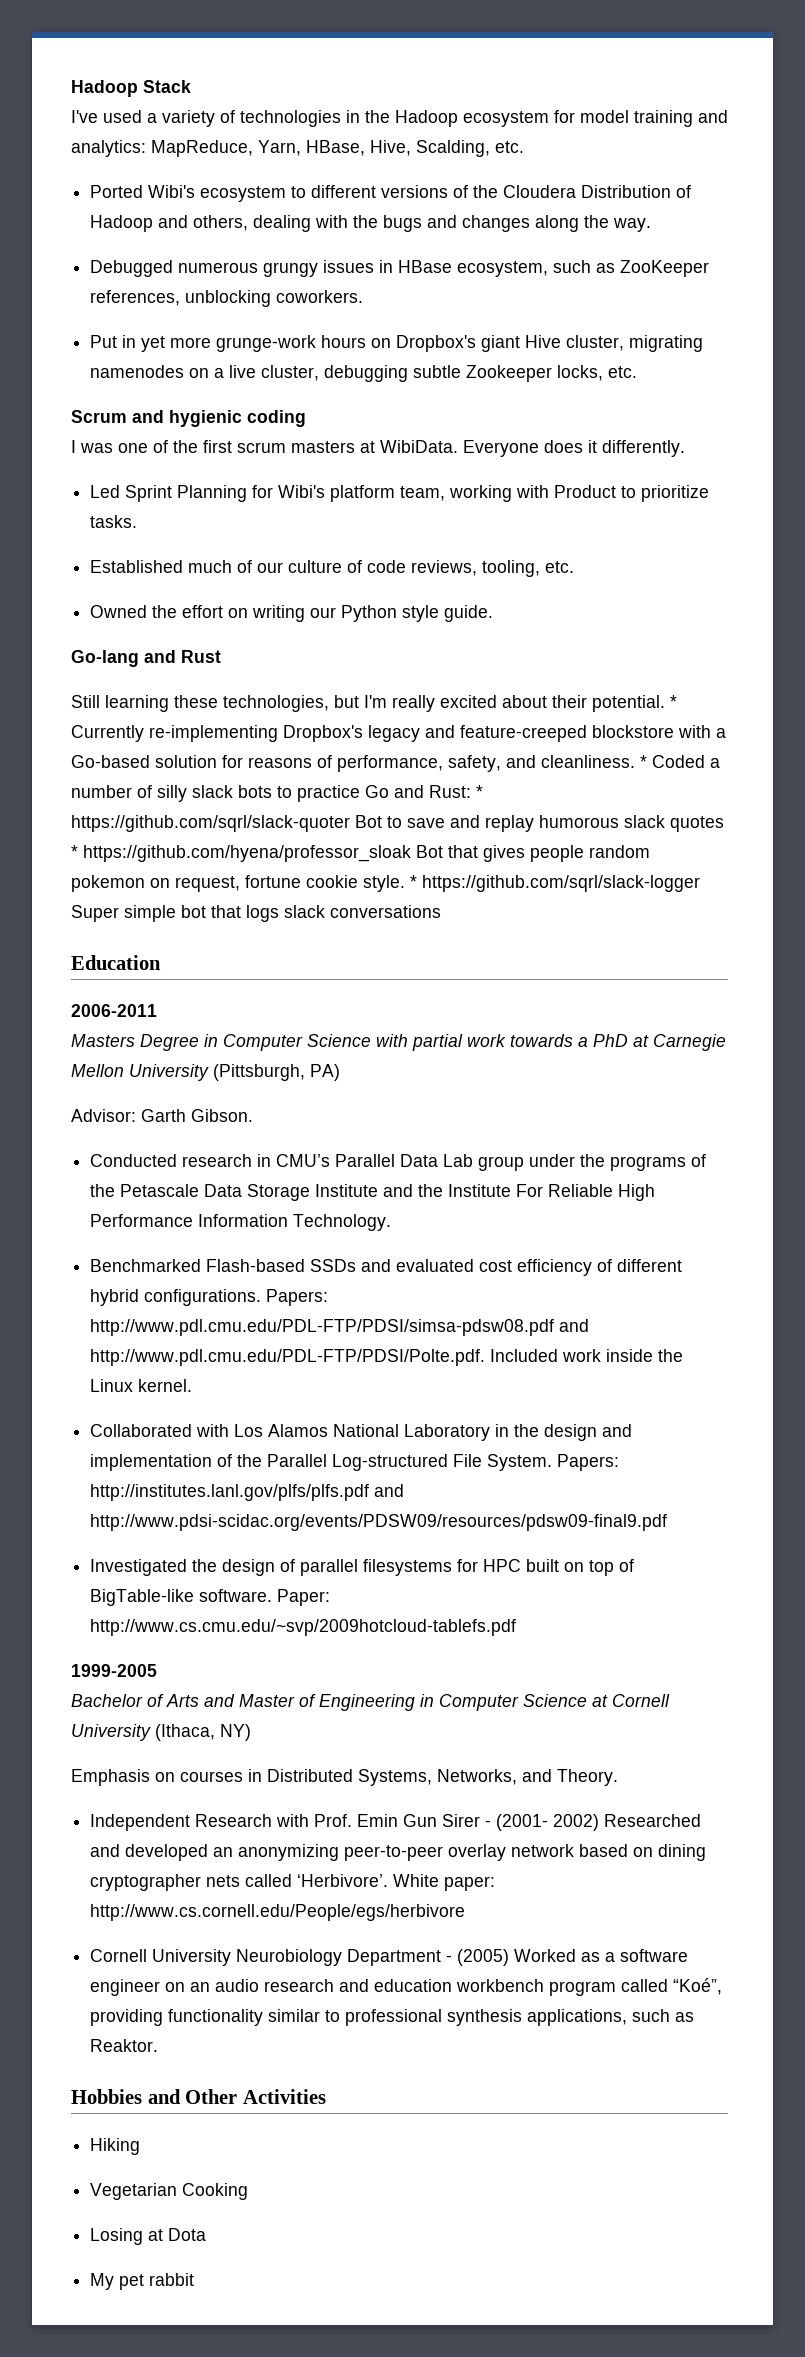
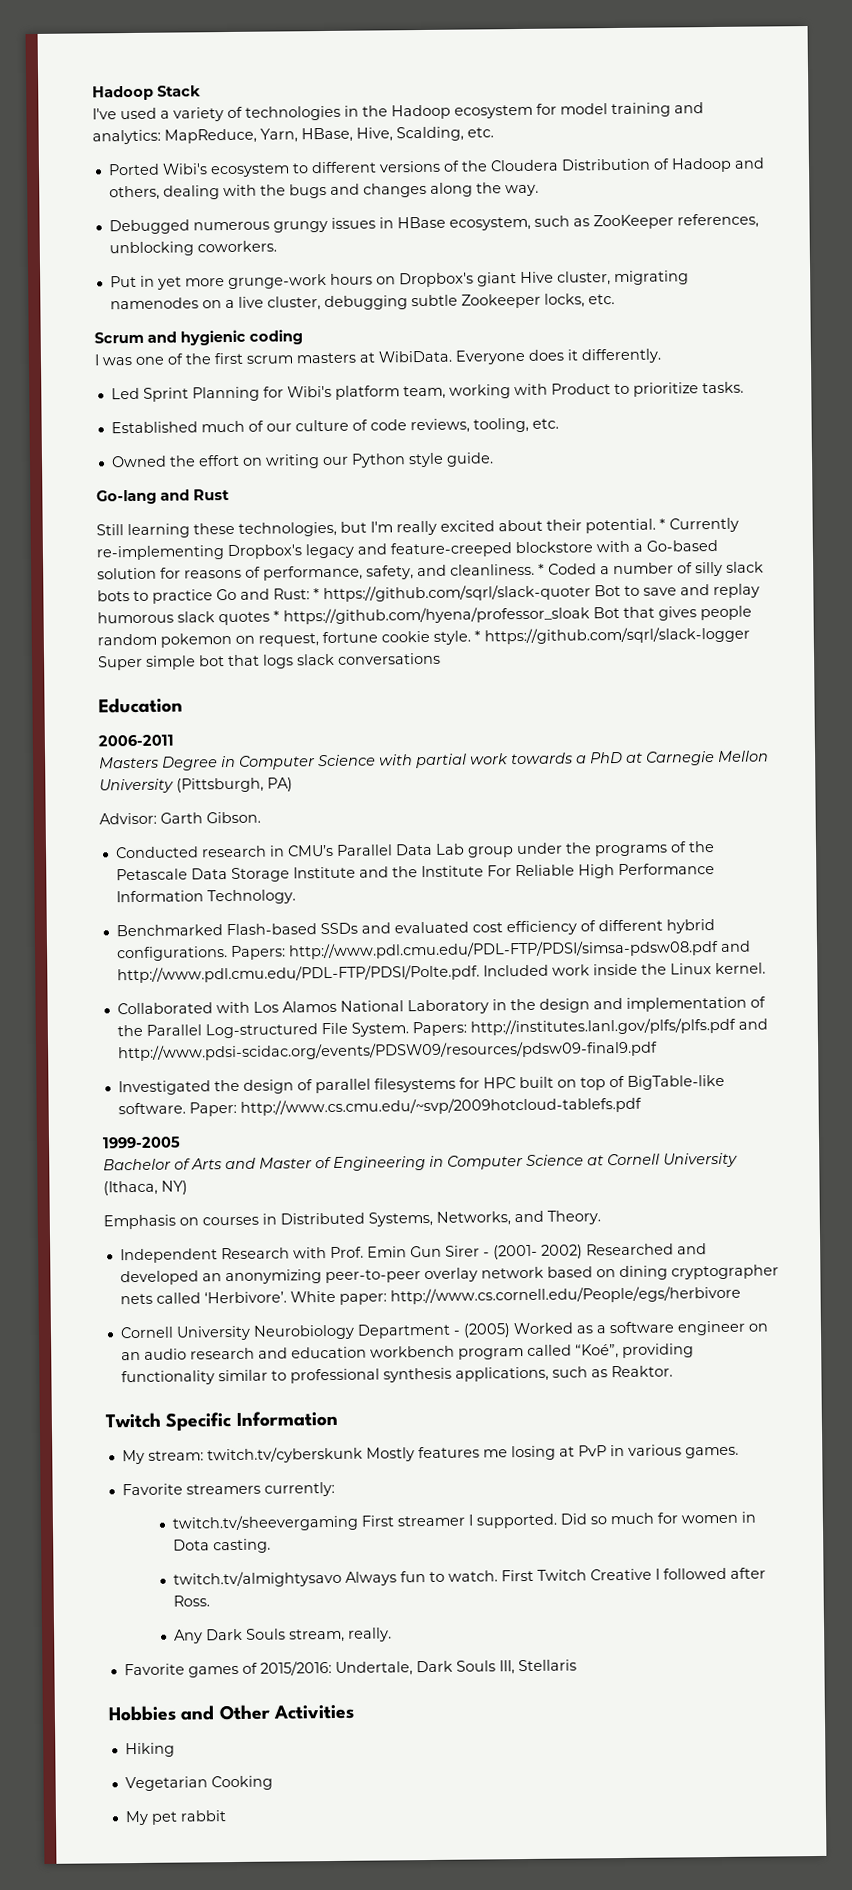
+ Twitch Specific Information
+ My stream: twitch.tv/cyberskunk Mostly features me losing at PvP in various games.
+ Favorite streamers currently:
+ twitch.tv/sheevergaming First streamer I supported. Did so much for women in Dota casting.
+ twitch.tv/almightysavo Always fun to watch. First Twitch Creative I followed after Ross.
+ Any Dark Souls stream, really.
+ Favorite games of 2015/2016: Undertale, Dark Souls III, Stellaris
- Losing at Dota

